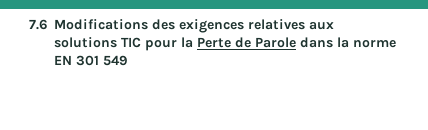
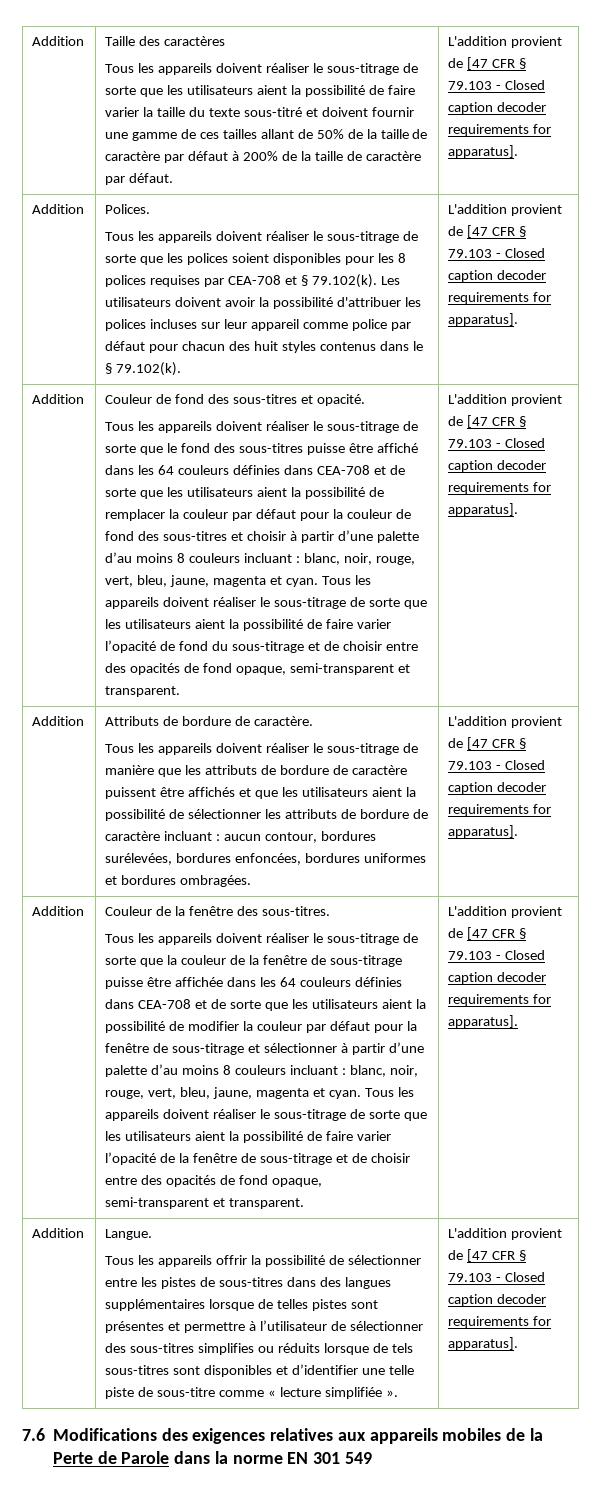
+ Addition | Taille des caractères
+ Tous les appareils doivent réaliser le sous-titrage de sorte que les utilisateurs aient la possibilité de faire varier la taille du texte sous-titré et doivent fournir une gamme de ces tailles allant de 50% de la taille de caractère par défaut à 200% de la taille de caractère par défaut. | L'addition provient de [47 CFR § 79.103 - Closed caption decoder requirements for apparatus].
+ Addition | Polices.
+ Tous les appareils doivent réaliser le sous-titrage de sorte que les polices soient disponibles pour les 8 polices requises par CEA-708 et § 79.102(k). Les utilisateurs doivent avoir la possibilité d'attribuer les polices incluses sur leur appareil comme police par défaut pour chacun des huit styles contenus dans le § 79.102(k). | L'addition provient de [47 CFR § 79.103 - Closed caption decoder requirements for apparatus].
+ Addition | Couleur de fond des sous-titres et opacité.
+ Tous les appareils doivent réaliser le sous-titrage de sorte que le fond des sous-titres puisse être affiché dans les 64 couleurs définies dans CEA-708 et de sorte que les utilisateurs aient la possibilité de remplacer la couleur par défaut pour la couleur de fond des sous-titres et choisir à partir d’une palette d’au moins 8 couleurs incluant : blanc, noir, rouge, vert, bleu, jaune, magenta et cyan. Tous les appareils doivent réaliser le sous-titrage de sorte que les utilisateurs aient la possibilité de faire varier l’opacité de fond du sous-titrage et de choisir entre des opacités de fond opaque, semi-transparent et transparent. | L'addition provient de [47 CFR § 79.103 - Closed caption decoder requirements for apparatus].
+ Addition | Attributs de bordure de caractère.
+ Tous les appareils doivent réaliser le sous-titrage de manière que les attributs de bordure de caractère puissent être affichés et que les utilisateurs aient la possibilité de sélectionner les attributs de bordure de caractère incluant : aucun contour, bordures surélevées, bordures enfoncées, bordures uniformes et bordures ombragées. | L'addition provient de [47 CFR § 79.103 - Closed caption decoder requirements for apparatus].
+ Addition | Couleur de la fenêtre des sous-titres.
+ Tous les appareils doivent réaliser le sous-titrage de sorte que la couleur de la fenêtre de sous-titrage puisse être affichée dans les 64 couleurs définies dans CEA-708 et de sorte que les utilisateurs aient la possibilité de modifier la couleur par défaut pour la fenêtre de sous-titrage et sélectionner à partir d’une palette d’au moins 8 couleurs incluant : blanc, noir, rouge, vert, bleu, jaune, magenta et cyan. Tous les appareils doivent réaliser le sous-titrage de sorte que les utilisateurs aient la possibilité de faire varier l’opacité de la fenêtre de sous-titrage et de choisir entre des opacités de fond opaque, semi-transparent et transparent. | L'addition provient de [47 CFR § 79.103 - Closed caption decoder requirements for apparatus].
+ Addition | Langue.
+ Tous les appareils offrir la possibilité de sélectionner entre les pistes de sous-titres dans des langues supplémentaires lorsque de telles pistes sont présentes et permettre à l’utilisateur de sélectionner des sous-titres simplifies ou réduits lorsque de tels sous-titres sont disponibles et d’identifier une telle piste de sous-titre comme « lecture simplifiée ». | L'addition provient de [47 CFR § 79.103 - Closed caption decoder requirements for apparatus].
- 7.6 Modifications des exigences relatives aux solutions TIC pour la Perte de Parole dans la norme EN 301 549
+ 7.6 Modifications des exigences relatives aux appareils mobiles de la Perte de Parole dans la norme EN 301 549

